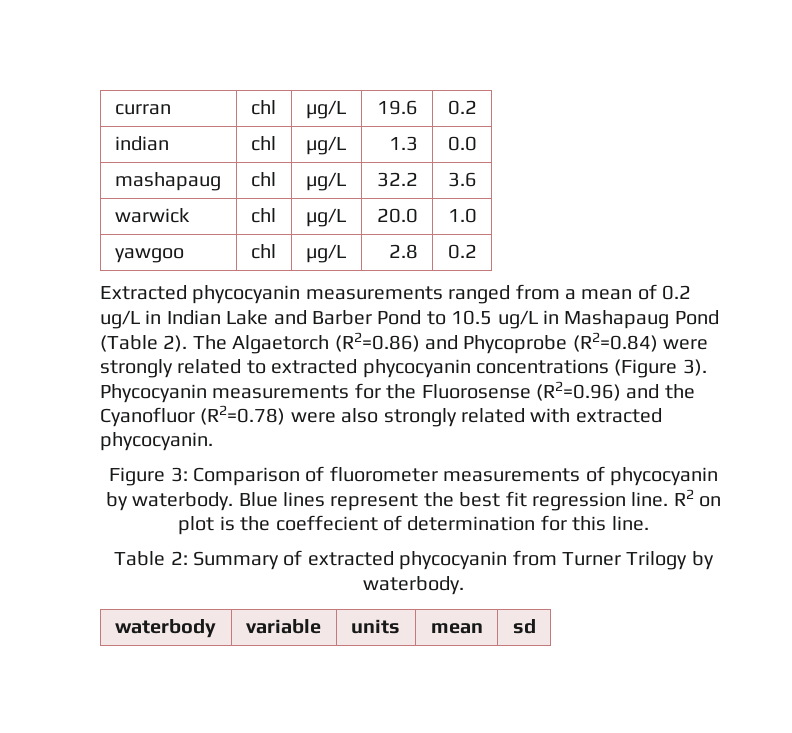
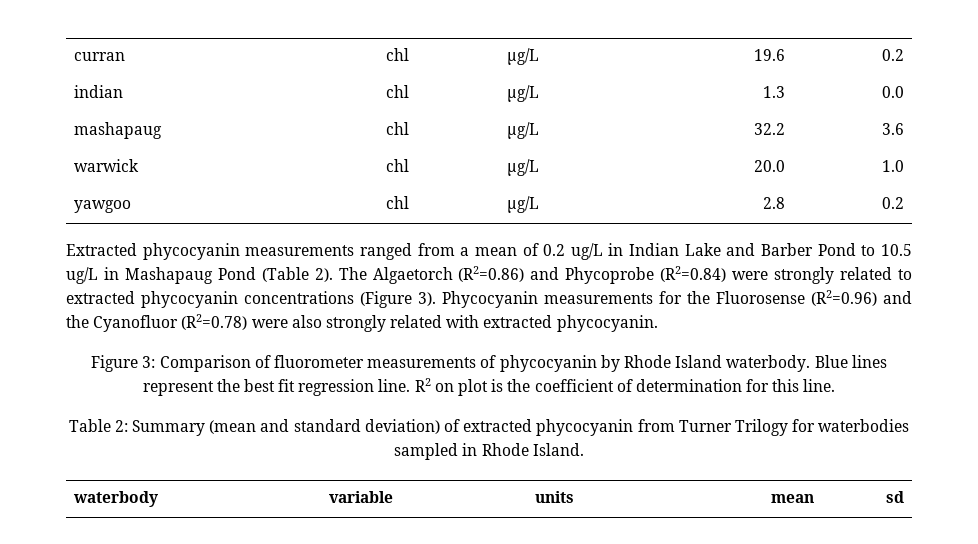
- Figure 3: Comparison of fluorometer measurements of phycocyanin by waterbody.
+ Figure 3: Comparison of fluorometer measurements of phycocyanin by Rhode Island waterbody.
- R2 on plot is the coeffecient of determination for this line.
+ R2 on plot is the coefficient of determination for this line.
- Table 2: Summary of extracted phycocyanin from Turner Trilogy by waterbody.
+ Table 2: Summary (mean and standard deviation) of extracted phycocyanin from Turner Trilogy for waterbodies sampled in Rhode Island.

